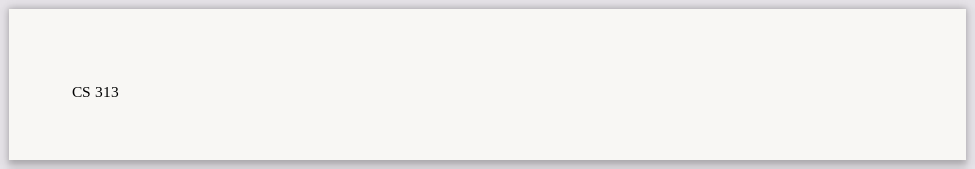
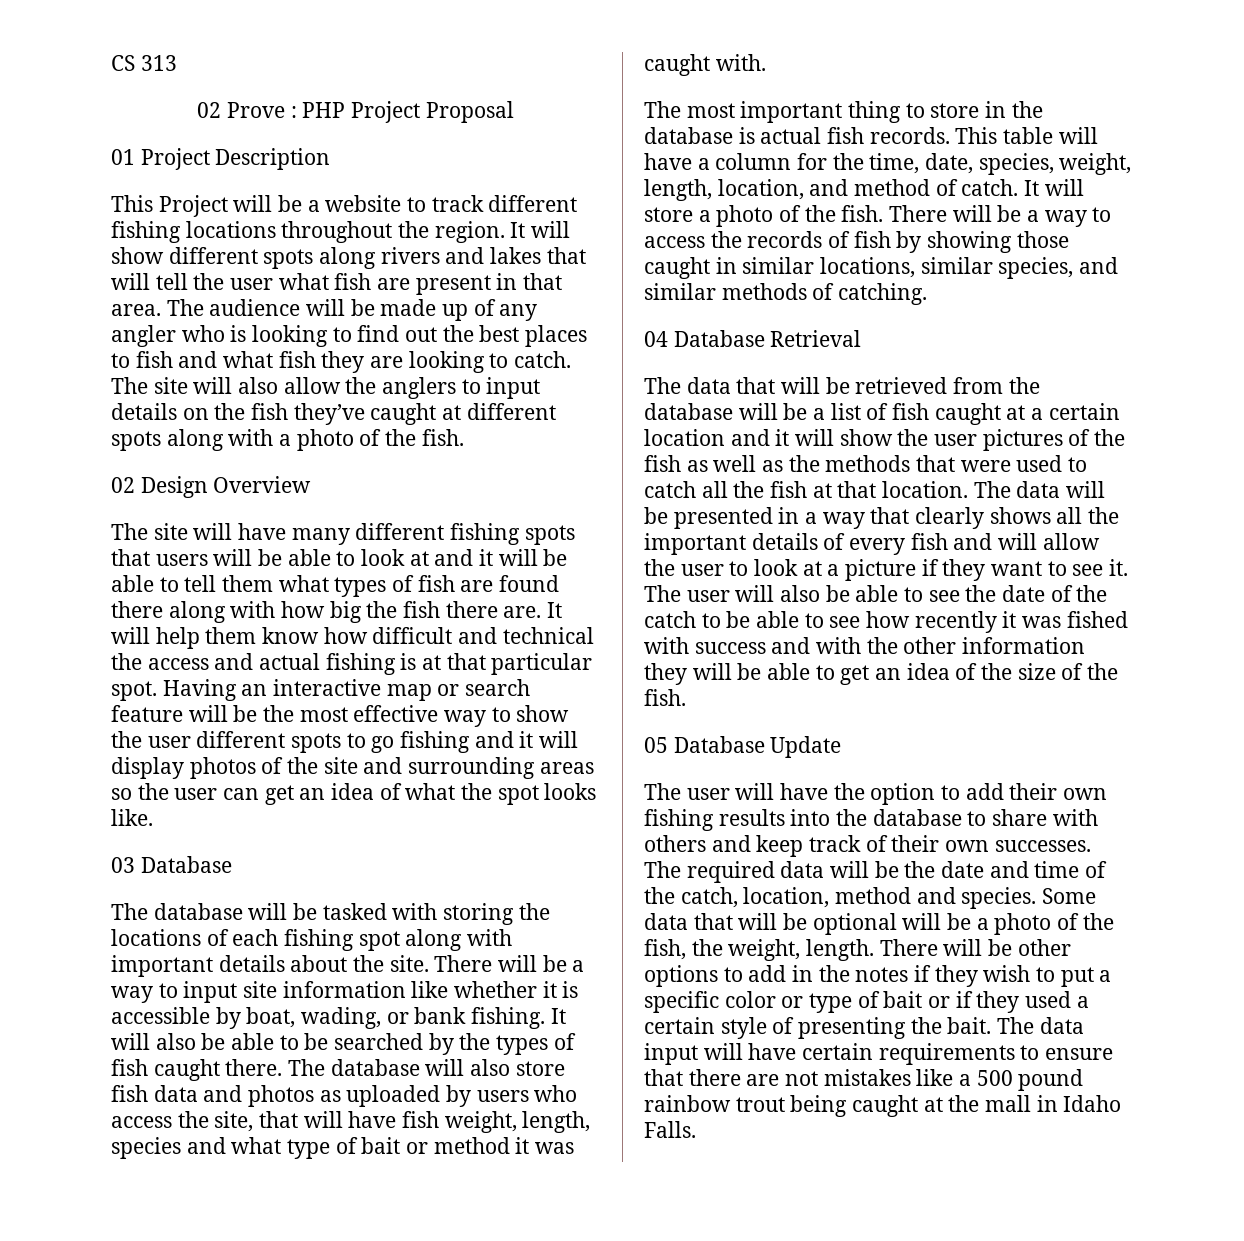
+ 02 Prove : PHP Project Proposal
+ 01 Project Description
+ This Project will be a website to track different fishing locations throughout the region. It will show different spots along rivers and lakes that will tell the user what fish are present in that area. The audience will be made up of any angler who is looking to find out the best places to fish and what fish they are looking to catch. The site will also allow the anglers to input details on the fish they’ve caught at different spots along with a photo of the fish.
+ 02 Design Overview
+ The site will have many different fishing spots that users will be able to look at and it will be able to tell them what types of fish are found there along with how big the fish there are. It will help them know how difficult and technical the access and actual fishing is at that particular spot. Having an interactive map or search feature will be the most effective way to show the user different spots to go fishing and it will display photos of the site and surrounding areas so the user can get an idea of what the spot looks like.
+ 03 Database
+ The database will be tasked with storing the locations of each fishing spot along with important details about the site. There will be a way to input site information like whether it is accessible by boat, wading, or bank fishing. It will also be able to be searched by the types of fish caught there. The database will also store fish data and photos as uploaded by users who access the site, that will have fish weight, length, species and what type of bait or method it was caught with.
+ The most important thing to store in the database is actual fish records. This table will have a column for the time, date, species, weight, length, location, and method of catch. It will store a photo of the fish. There will be a way to access the records of fish by showing those caught in similar locations, similar species, and similar methods of catching.
+ 04 Database Retrieval
+ The data that will be retrieved from the database will be a list of fish caught at a certain location and it will show the user pictures of the fish as well as the methods that were used to catch all the fish at that location. The data will be presented in a way that clearly shows all the important details of every fish and will allow the user to look at a picture if they want to see it. The user will also be able to see the date of the catch to be able to see how recently it was fished with success and with the other information they will be able to get an idea of the size of the fish.
+ 05 Database Update
+ The user will have the option to add their own fishing results into the database to share with others and keep track of their own successes. The required data will be the date and time of the catch, location, method and species. Some data that will be optional will be a photo of the fish, the weight, length. There will be other options to add in the notes if they wish to put a specific color or type of bait or if they used a certain style of presenting the bait. The data input will have certain requirements to ensure that there are not mistakes like a 500 pound rainbow trout being caught at the mall in Idaho Falls.

